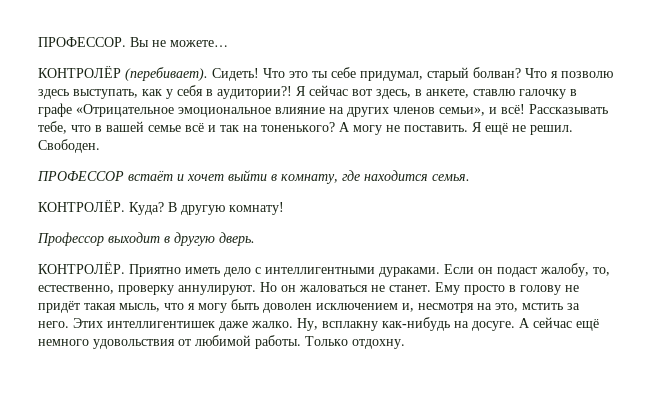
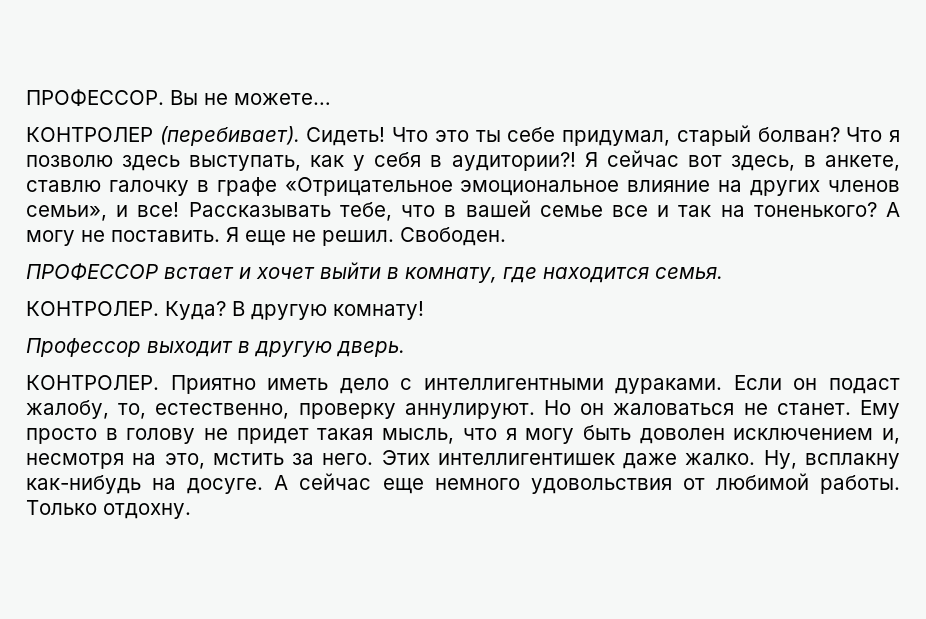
- КОНТРОЛЁР (перебивает).
+ КОНТРОЛЕР (перебивает).
- Я сейчас вот здесь, в анкете, ставлю галочку в графе «Отрицательное эмоциональное влияние на других членов семьи», и всё!
+ Я сейчас вот здесь, в анкете, ставлю галочку в графе «Отрицательное эмоциональное влияние на других членов семьи», и все!
- Рассказывать тебе, что в вашей семье всё и так на тоненького?
+ Рассказывать тебе, что в вашей семье все и так на тоненького?
- Я ещё не решил.
+ Я еще не решил.
- ПРОФЕССОР встаёт и хочет выйти в комнату, где находится семья.
- КОНТРОЛЁР.
+ ПРОФЕССОР встает и хочет выйти в комнату, где находится семья.
+ КОНТРОЛЕР.
  Профессор выходит в другую дверь.
- КОНТРОЛЁР.
+ КОНТРОЛЕР.
- Ему просто в голову не придёт такая мысль, что я могу быть доволен исключением и, несмотря на это, мстить за него.
+ Ему просто в голову не придет такая мысль, что я могу быть доволен исключением и, несмотря на это, мстить за него.
- А сейчас ещё немного удовольствия от любимой работы.
+ А сейчас еще немного удовольствия от любимой работы.

